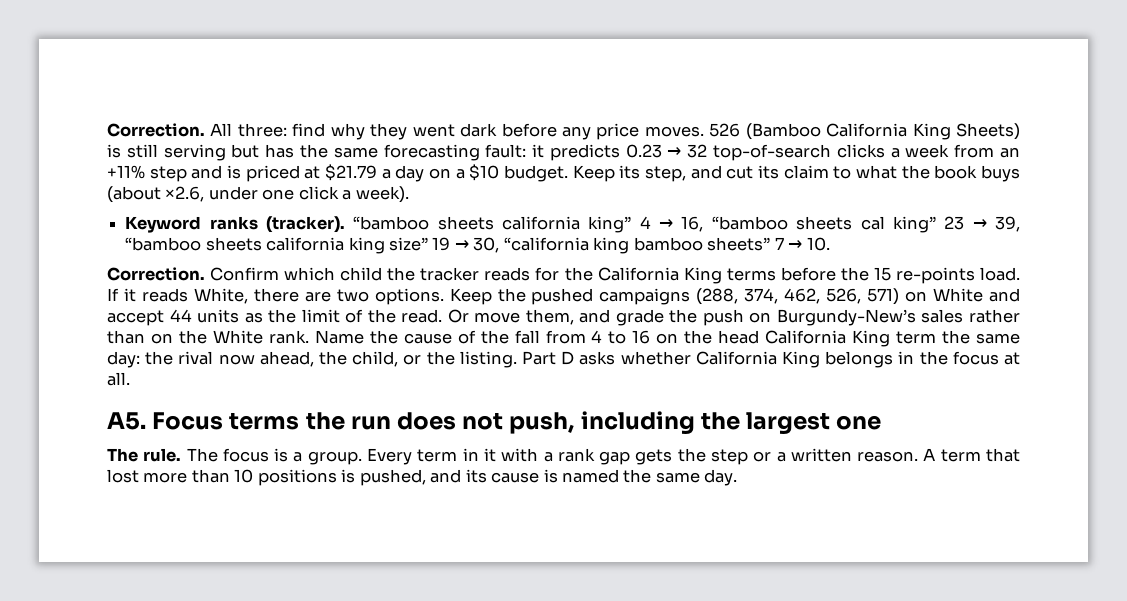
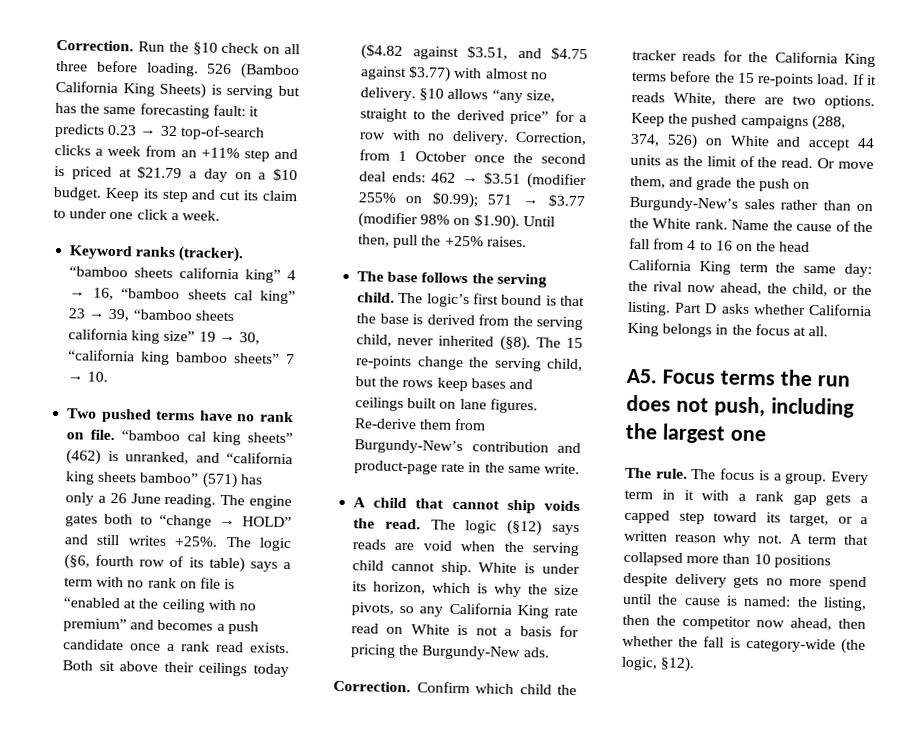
- Correction. All three: find why they went dark before any price moves.
+ Correction. Run the §10 check on all three before loading.
- 526 (Bamboo California King Sheets) is still serving but has the same forecasting fault: it predicts 0.23 → 32 top-of-search clicks a week from an +11% step and is priced at $21.79 a day on a $10 budget.
+ 526 (Bamboo California King Sheets) is serving but has the same forecasting fault: it predicts 0.23 → 32 top-of-search clicks a week from an +11% step and is priced at $21.79 a day on a $10 budget.
- Keep its step, and cut its claim to what the book buys (about ×2.6, under one click a week).
+ Keep its step and cut its claim to under one click a week.
+ Two pushed terms have no rank on file. “bamboo cal king sheets” (462) is unranked, and “california king sheets bamboo” (571) has only a 26 June reading. The engine gates both to “change → HOLD” and still writes +25%. The logic (§6, fourth row of its table) says a term with no rank on file is “enabled at the ceiling with no premium” and becomes a push candidate once a rank read exists. Both sit above their ceilings today ($4.82 against $3.51, and $4.75 against $3.77) with almost no delivery. §10 allows “any size, straight to the derived price” for a row with no delivery. Correction, from 1 October once the second deal ends: 462 → $3.51 (modifier 255% on $0.99); 571 → $3.77 (modifier 98% on $1.90). Until then, pull the +25% raises.
+ The base follows the serving child. The logic’s first bound is that the base is derived from the serving child, never inherited (§8). The 15 re-points change the serving child, but the rows keep bases and ceilings built on lane figures. Re-derive them from Burgundy-New’s contribution and product-page rate in the same write.
+ A child that cannot ship voids the read. The logic (§12) says reads are void when the serving child cannot ship. White is under its horizon, which is why the size pivots, so any California King rate read on White is not a basis for pricing the Burgundy-New ads.
- Keep the pushed campaigns (288, 374, 462, 526, 571) on White and accept 44 units as the limit of the read.
+ Keep the pushed campaigns (288, 374, 526) on White and accept 44 units as the limit of the read.
- Every term in it with a rank gap gets the step or a written reason.
+ Every term in it with a rank gap gets a capped step toward its target, or a written reason why not.
- A term that lost more than 10 positions is pushed, and its cause is named the same day.
+ A term that collapsed more than 10 positions despite delivery gets no more spend until the cause is named: the listing, then the competitor now ahead, then whether the fall is category-wide (the logic, §12).

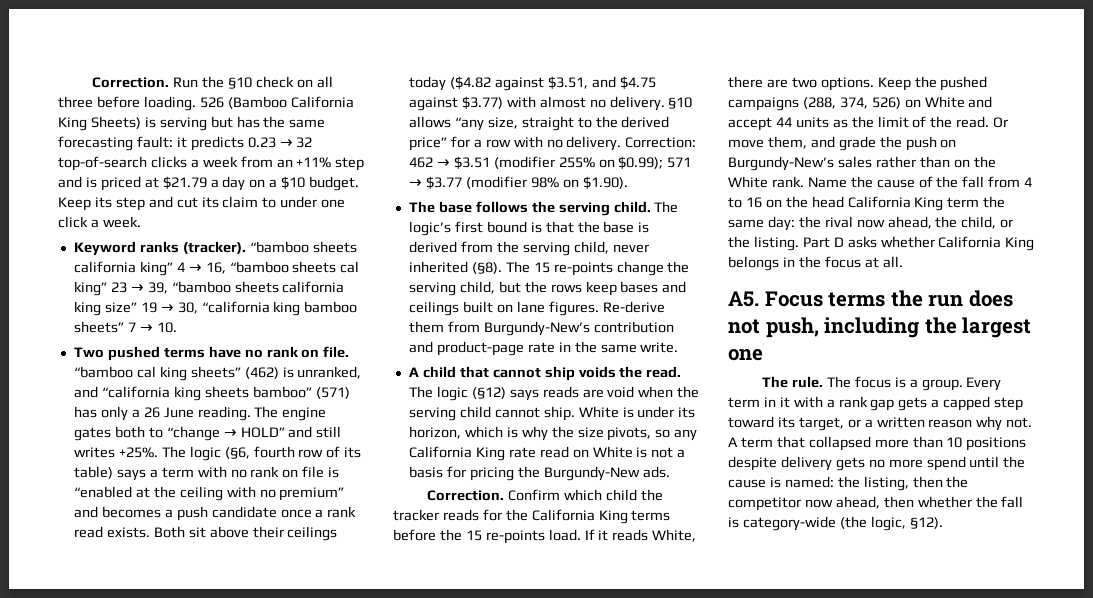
- Correction, from 1 October once the second deal ends: 462 → $3.51 (modifier 255% on $0.99); 571 → $3.77 (modifier 98% on $1.90). Until then, pull the +25% raises.
+ Correction: 462 → $3.51 (modifier 255% on $0.99); 571 → $3.77 (modifier 98% on $1.90).

